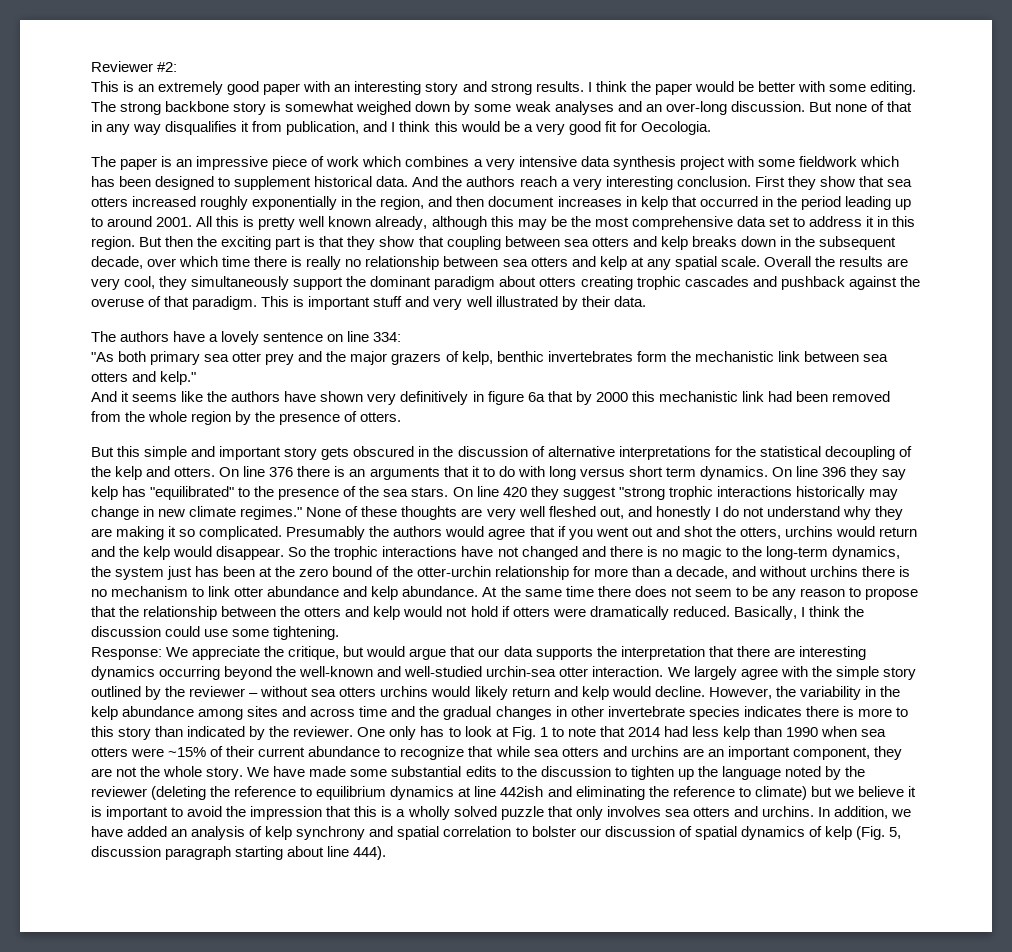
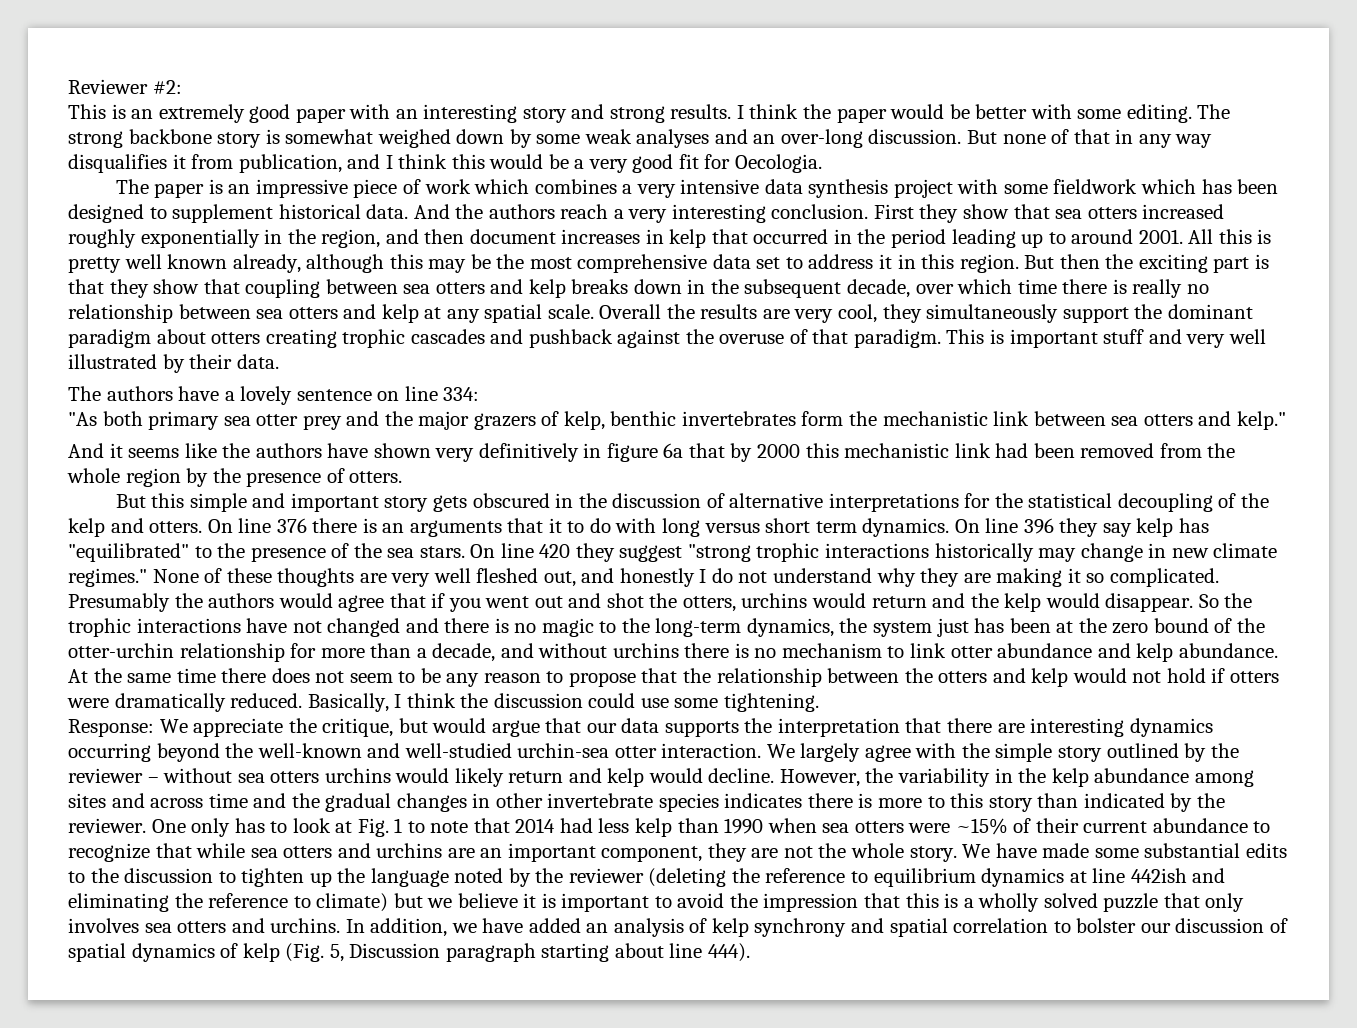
- In addition, we have added an analysis of kelp synchrony and spatial correlation to bolster our discussion of spatial dynamics of kelp (Fig. 5, discussion paragraph starting about line 444).
+ In addition, we have added an analysis of kelp synchrony and spatial correlation to bolster our discussion of spatial dynamics of kelp (Fig. 5, Discussion paragraph starting about line 444).

